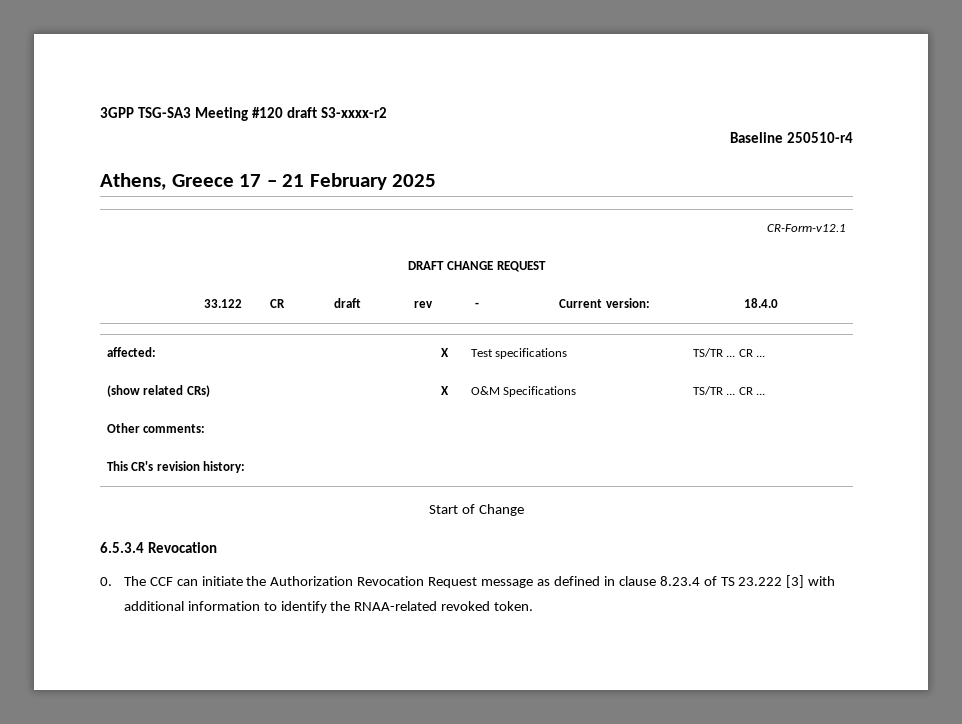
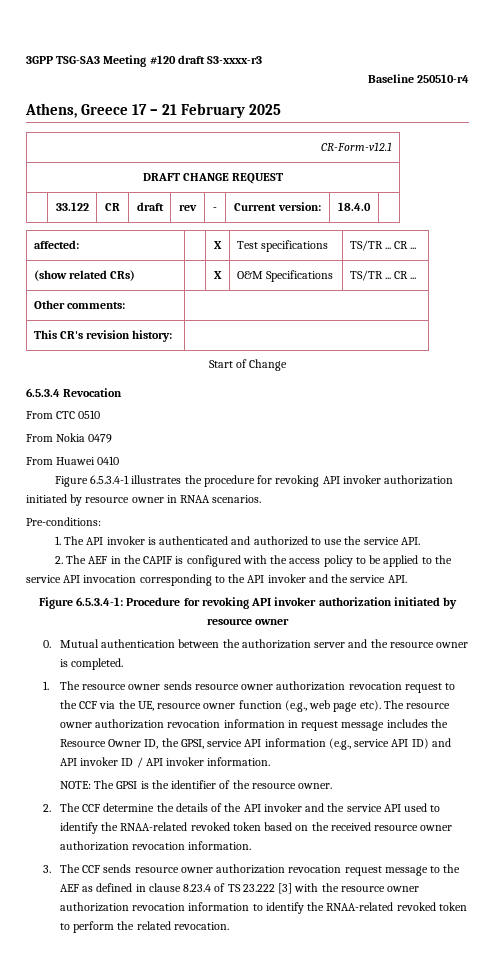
- 3GPP TSG-SA3 Meeting #120 draft S3-xxxx-r2
+ 3GPP TSG-SA3 Meeting #120 draft S3-xxxx-r3
- 0. The CCF can initiate the Authorization Revocation Request message as defined in clause 8.23.4 of TS 23.222 [3] with additional information to identify the RNAA-related revoked token.
+ From CTC 0510
+ From Nokia 0479
+ From Huawei 0410
+ Figure 6.5.3.4-1 illustrates the procedure for revoking API invoker authorization initiated by resource owner in RNAA scenarios.
+ Pre-conditions:
+ 1. The API invoker is authenticated and authorized to use the service API.
+ 2. The AEF in the CAPIF is configured with the access policy to be applied to the service API invocation corresponding to the API invoker and the service API.
+ Figure 6.5.3.4-1: Procedure for revoking API invoker authorization initiated by resource owner
+ 0. Mutual authentication between the authorization server and the resource owner is completed.
+ 1. The resource owner sends resource owner authorization revocation request to the CCF via the UE, resource owner function (e.g., web page etc). The resource owner authorization revocation information in request message includes the Resource Owner ID, the GPSI, service API information (e.g., service API ID) and API invoker ID / API invoker information.
+ NOTE: The GPSI is the identifier of the resource owner.
+ 2. The CCF determine the details of the API invoker and the service API used to identify the RNAA-related revoked token based on the received resource owner authorization revocation information.
+ 3. The CCF sends resource owner authorization revocation request message to the AEF as defined in clause 8.23.4 of TS 23.222 [3] with the resource owner authorization revocation information to identify the RNAA-related revoked token to perform the related revocation.

